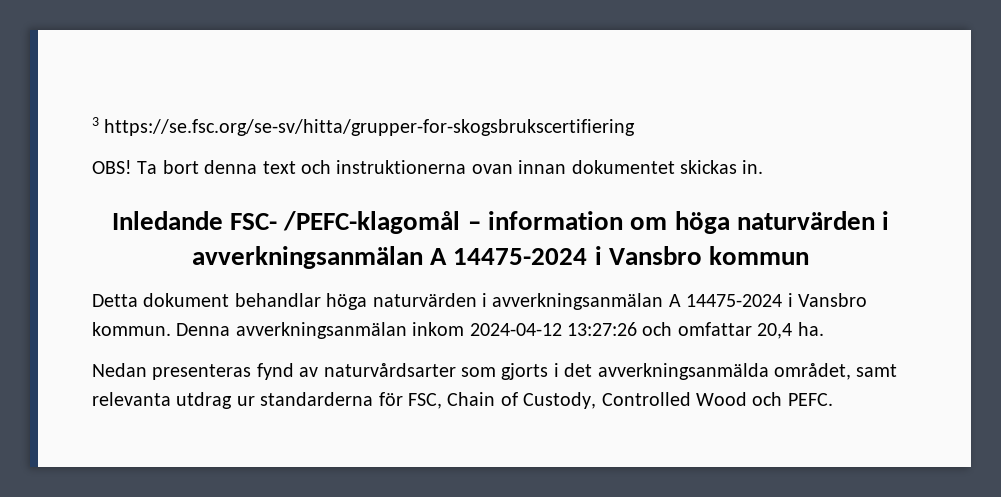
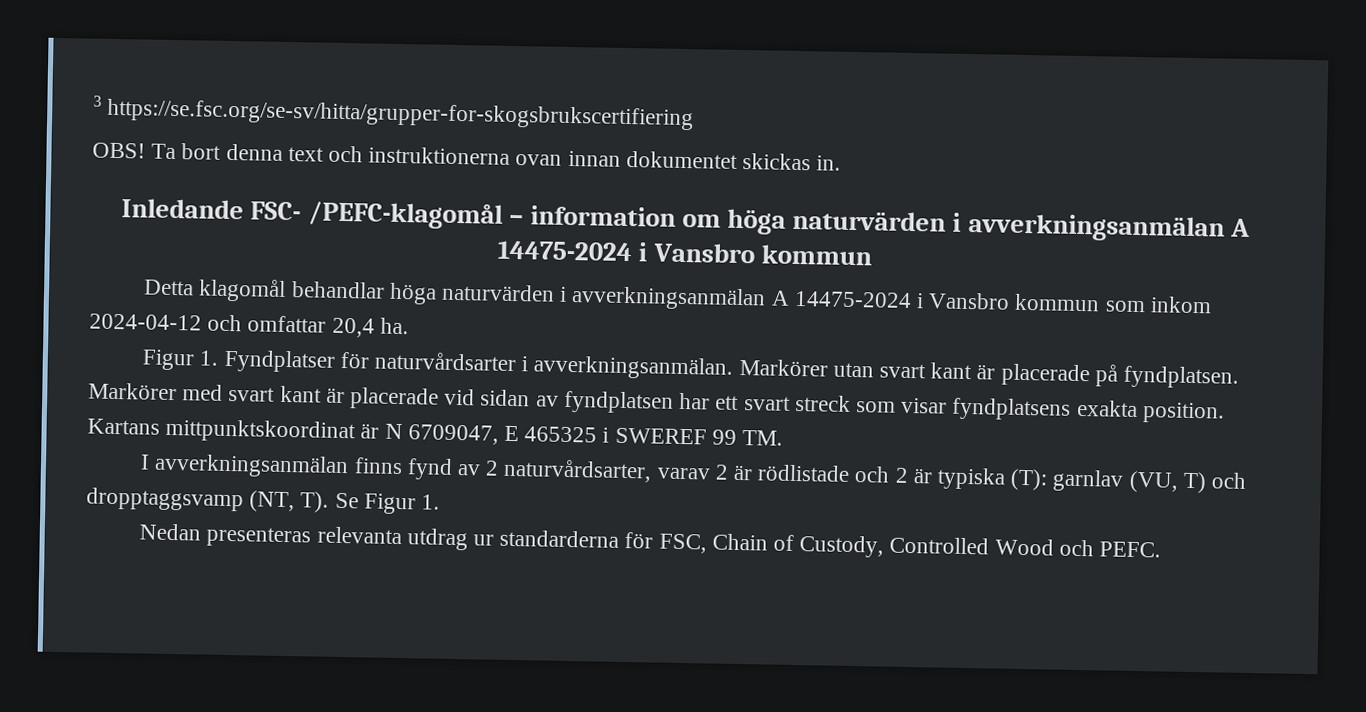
- Detta dokument behandlar höga naturvärden i avverkningsanmälan A 14475-2024 i Vansbro kommun. Denna avverkningsanmälan inkom 2024-04-12 13:27:26 och omfattar 20,4 ha.
+ Detta klagomål behandlar höga naturvärden i avverkningsanmälan A 14475-2024 i Vansbro kommun som inkom 2024-04-12 och omfattar 20,4 ha.
- Nedan presenteras fynd av naturvårdsarter som gjorts i det avverkningsanmälda området, samt relevanta utdrag ur standarderna för FSC, Chain of Custody, Controlled Wood och PEFC.
+ Figur 1. Fyndplatser för naturvårdsarter i avverkningsanmälan. Markörer utan svart kant är placerade på fyndplatsen. Markörer med svart kant är placerade vid sidan av fyndplatsen har ett svart streck som visar fyndplatsens exakta position. Kartans mittpunktskoordinat är N 6709047, E 465325 i SWEREF 99 TM.
+ I avverkningsanmälan finns fynd av 2 naturvårdsarter, varav 2 är rödlistade och 2 är typiska (T): garnlav (VU, T) och dropptaggsvamp (NT, T). Se Figur 1.
+ Nedan presenteras relevanta utdrag ur standarderna för FSC, Chain of Custody, Controlled Wood och PEFC.

